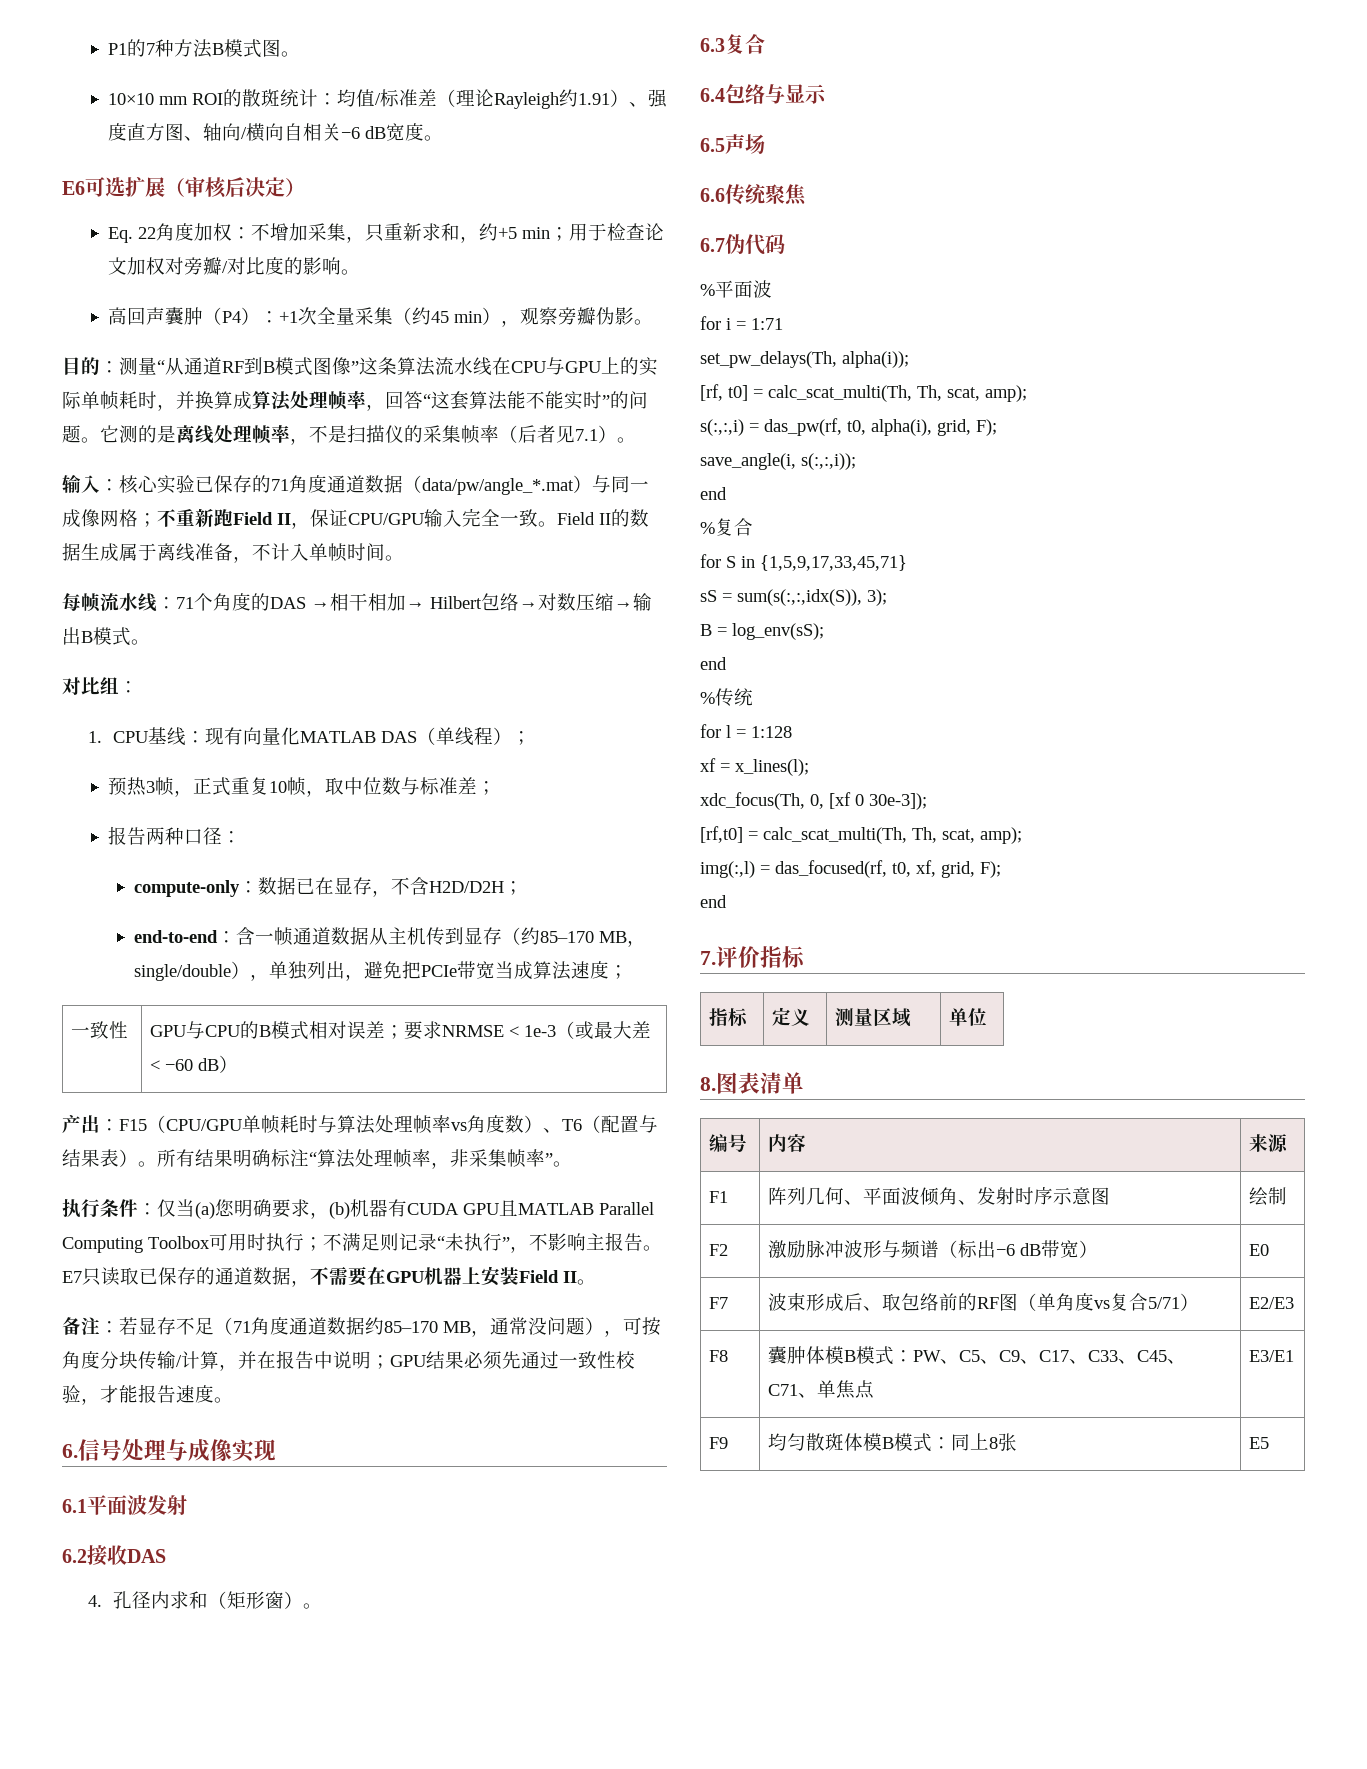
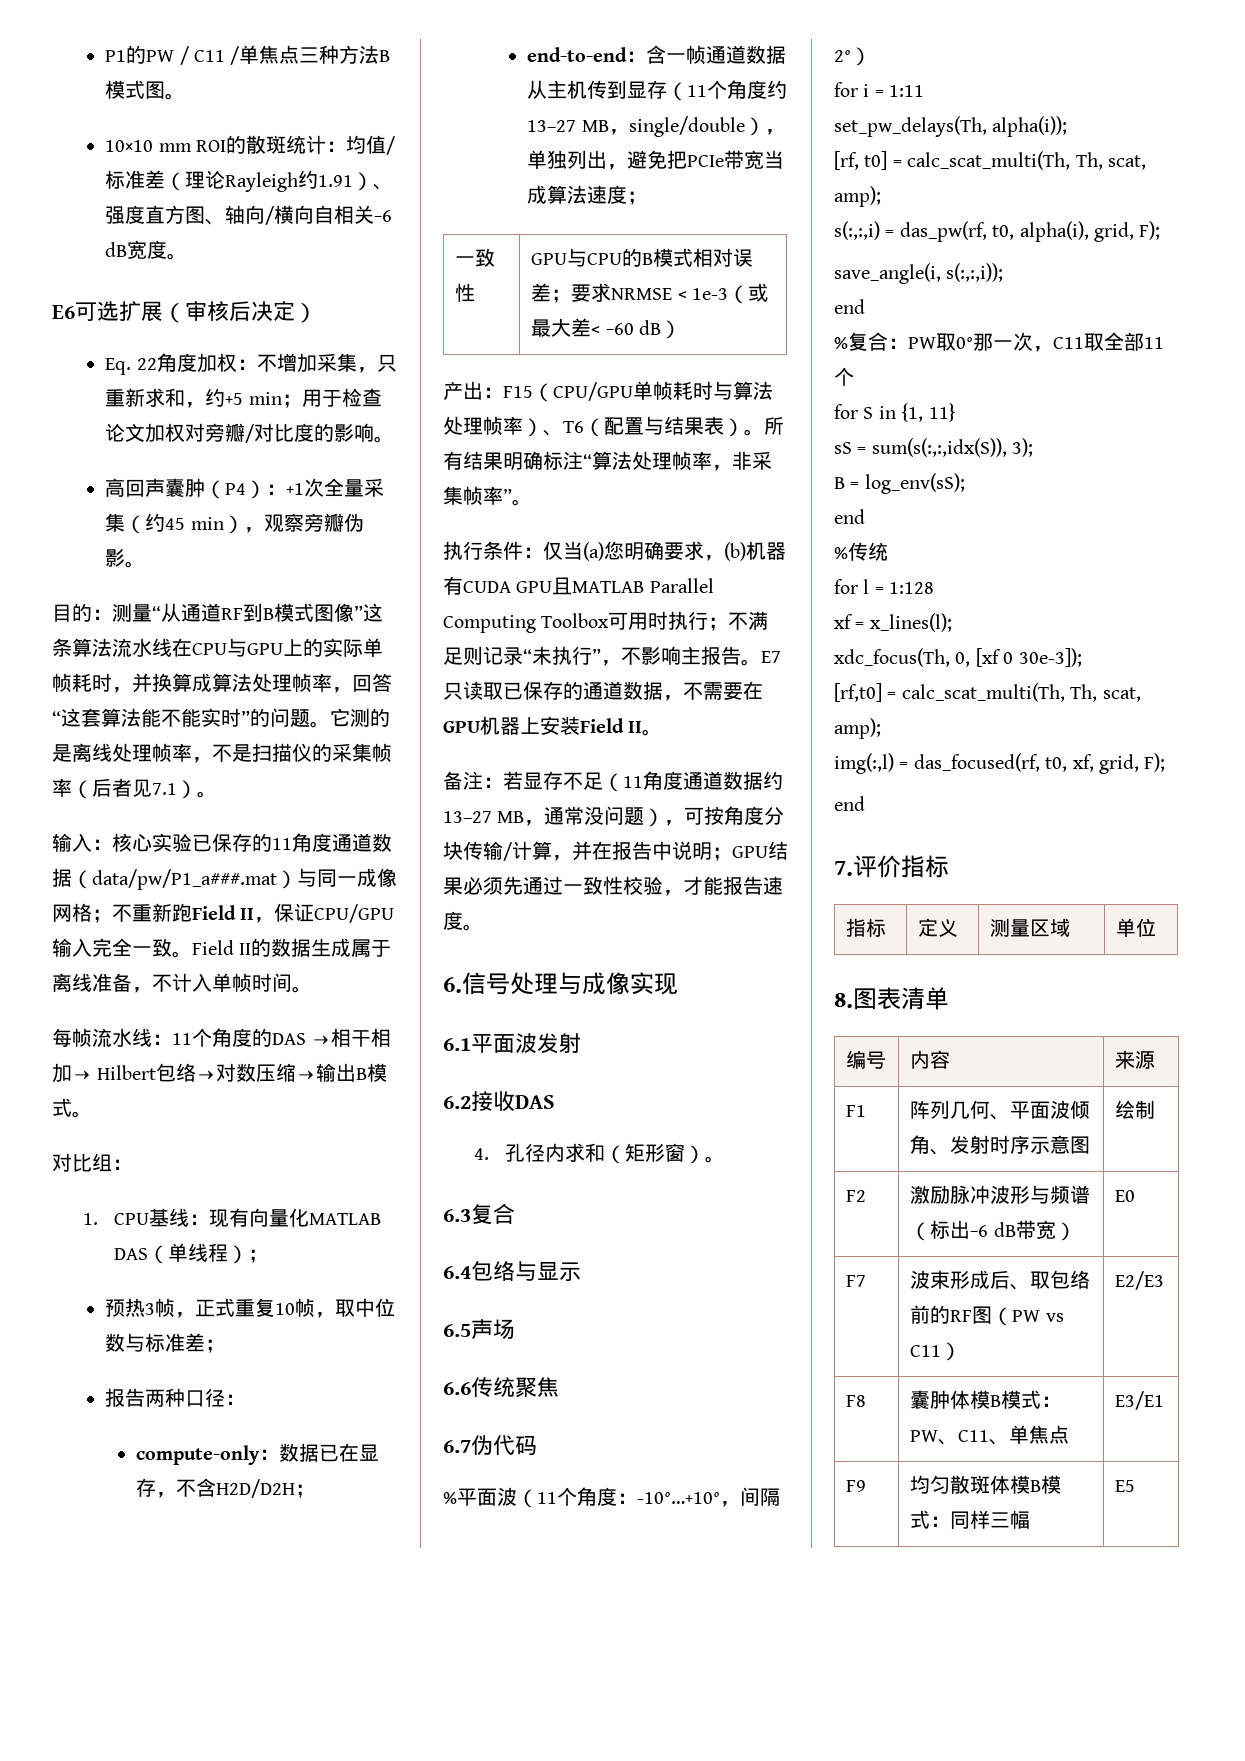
- P1的7种方法B模式图。
+ P1的PW / C11 /单焦点三种方法B模式图。
- 输入：核心实验已保存的71角度通道数据（data/pw/angle_*.mat）与同一成像网格；不重新跑Field II，保证CPU/GPU输入完全一致。
+ 输入：核心实验已保存的11角度通道数据（data/pw/P1_a###.mat）与同一成像网格；不重新跑Field II，保证CPU/GPU输入完全一致。
- 每帧流水线：71个角度的DAS →相干相加→ Hilbert包络→对数压缩→输出B模式。
+ 每帧流水线：11个角度的DAS →相干相加→ Hilbert包络→对数压缩→输出B模式。
- end-to-end：含一帧通道数据从主机传到显存（约85–170 MB，single/double），单独列出，避免把PCIe带宽当成算法速度；
+ end-to-end：含一帧通道数据从主机传到显存（11个角度约13–27 MB，single/double），单独列出，避免把PCIe带宽当成算法速度；
- 产出：F15（CPU/GPU单帧耗时与算法处理帧率vs角度数）、T6（配置与结果表）。
+ 产出：F15（CPU/GPU单帧耗时与算法处理帧率）、T6（配置与结果表）。
- 备注：若显存不足（71角度通道数据约85–170 MB，通常没问题），可按角度分块传输/计算，并在报告中说明；GPU结果必须先通过一致性校验，才能报告速度。
+ 备注：若显存不足（11角度通道数据约13–27 MB，通常没问题），可按角度分块传输/计算，并在报告中说明；GPU结果必须先通过一致性校验，才能报告速度。
- %平面波
+ %平面波（11个角度：-10°…+10°，间隔2°）
- for i = 1:71
+ for i = 1:11
- %复合
+ %复合：PW取0°那一次，C11取全部11个
- for S in {1,5,9,17,33,45,71}
+ for S in {1, 11}
- F7 | 波束形成后、取包络前的RF图（单角度vs复合5/71） | E2/E3
+ F7 | 波束形成后、取包络前的RF图（PW vs C11） | E2/E3
- F8 | 囊肿体模B模式：PW、C5、C9、C17、C33、C45、C71、单焦点 | E3/E1
+ F8 | 囊肿体模B模式：PW、C11、单焦点 | E3/E1
- F9 | 均匀散斑体模B模式：同上8张 | E5
+ F9 | 均匀散斑体模B模式：同样三幅 | E5

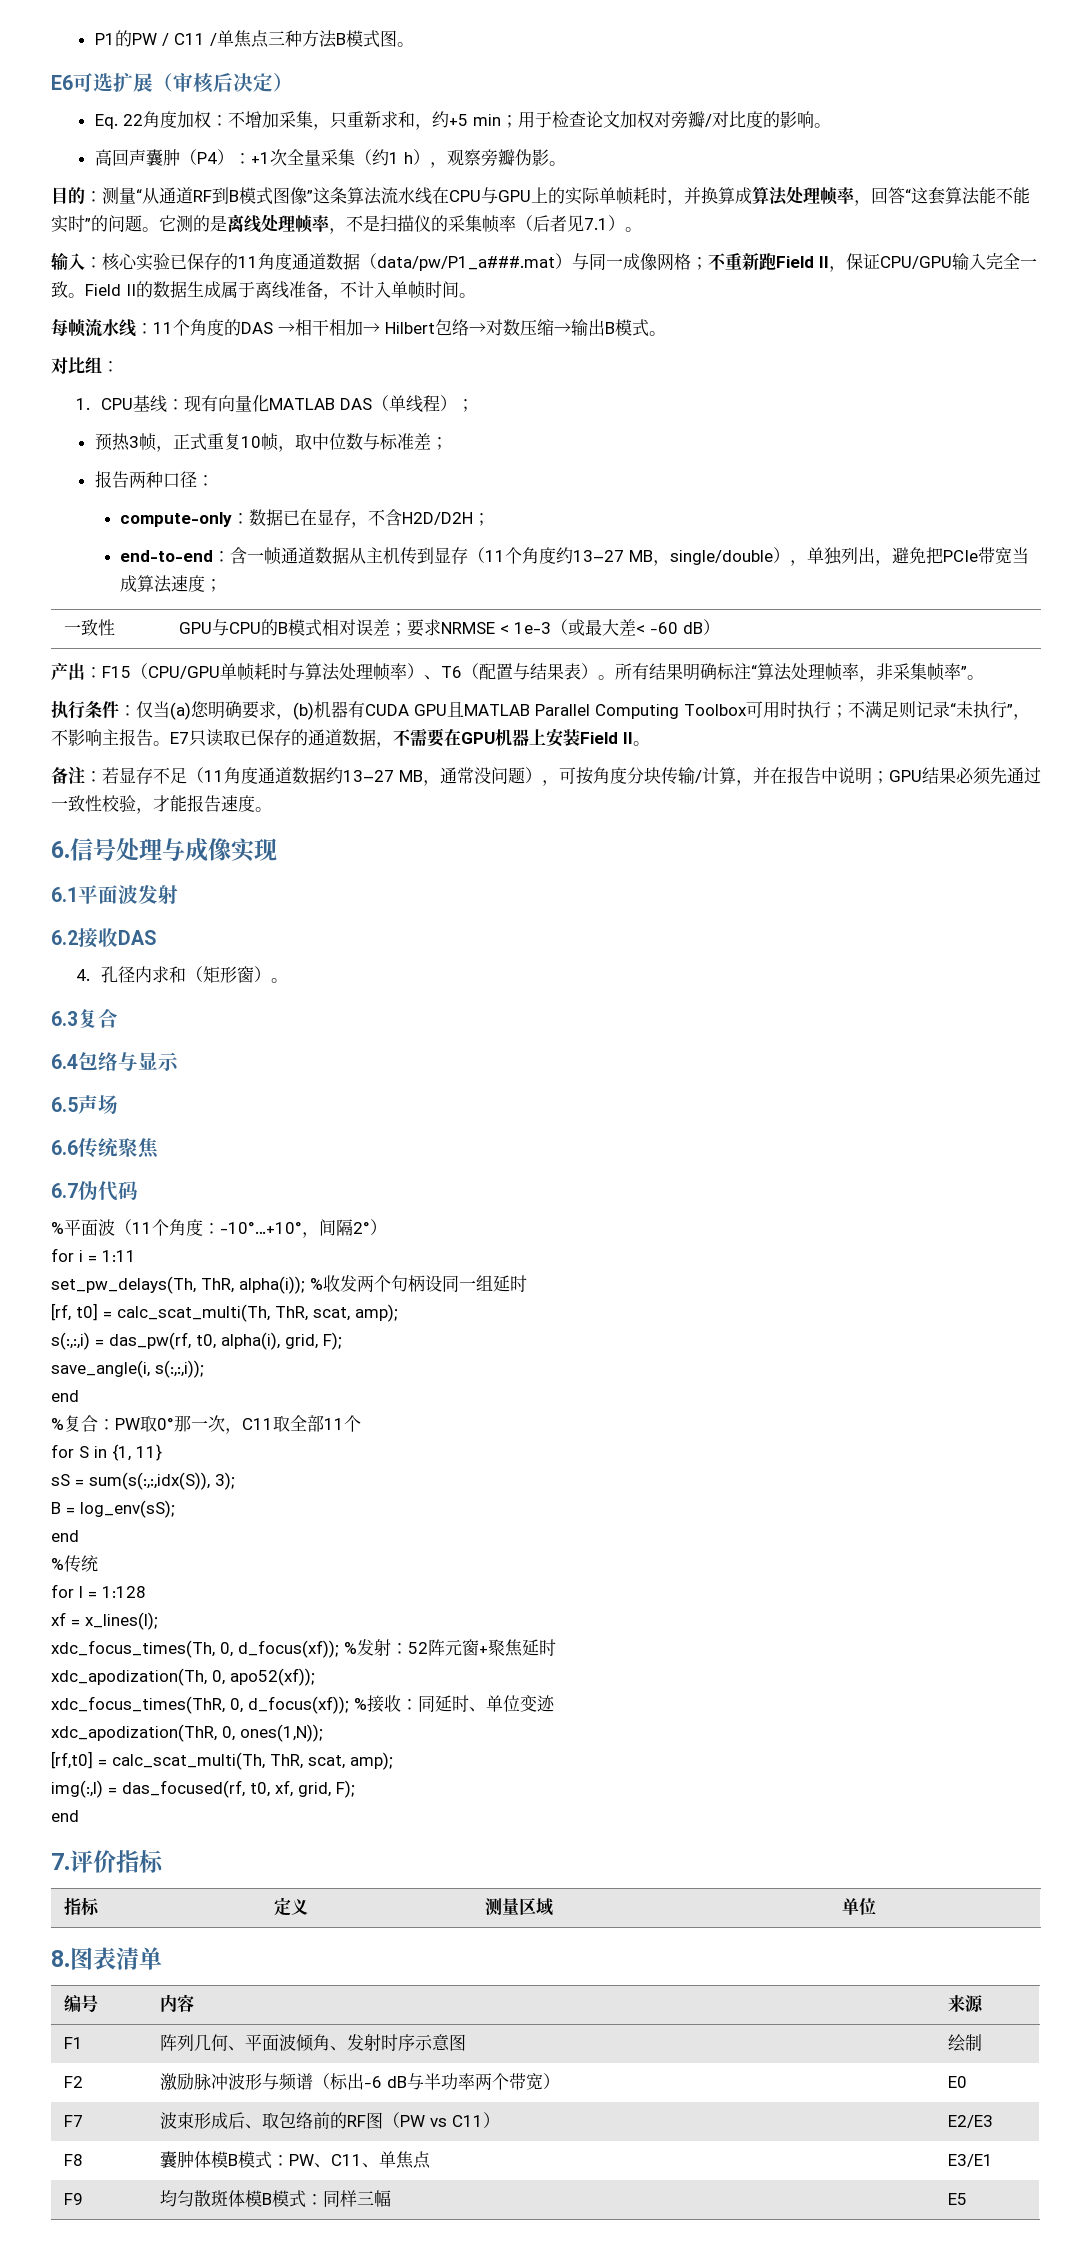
- 10×10 mm ROI的散斑统计：均值/标准差（理论Rayleigh约1.91）、强度直方图、轴向/横向自相关−6 dB宽度。
- 高回声囊肿（P4）：+1次全量采集（约45 min），观察旁瓣伪影。
+ 高回声囊肿（P4）：+1次全量采集（约1 h），观察旁瓣伪影。
- set_pw_delays(Th, alpha(i));
+ set_pw_delays(Th, ThR, alpha(i)); %收发两个句柄设同一组延时
- [rf, t0] = calc_scat_multi(Th, Th, scat, amp);
+ [rf, t0] = calc_scat_multi(Th, ThR, scat, amp);
- xdc_focus(Th, 0, [xf 0 30e-3]);
+ xdc_focus_times(Th, 0, d_focus(xf)); %发射：52阵元窗+聚焦延时
+ xdc_apodization(Th, 0, apo52(xf));
+ xdc_focus_times(ThR, 0, d_focus(xf)); %接收：同延时、单位变迹
+ xdc_apodization(ThR, 0, ones(1,N));
- [rf,t0] = calc_scat_multi(Th, Th, scat, amp);
+ [rf,t0] = calc_scat_multi(Th, ThR, scat, amp);
- F2 | 激励脉冲波形与频谱（标出−6 dB带宽） | E0
+ F2 | 激励脉冲波形与频谱（标出−6 dB与半功率两个带宽） | E0

